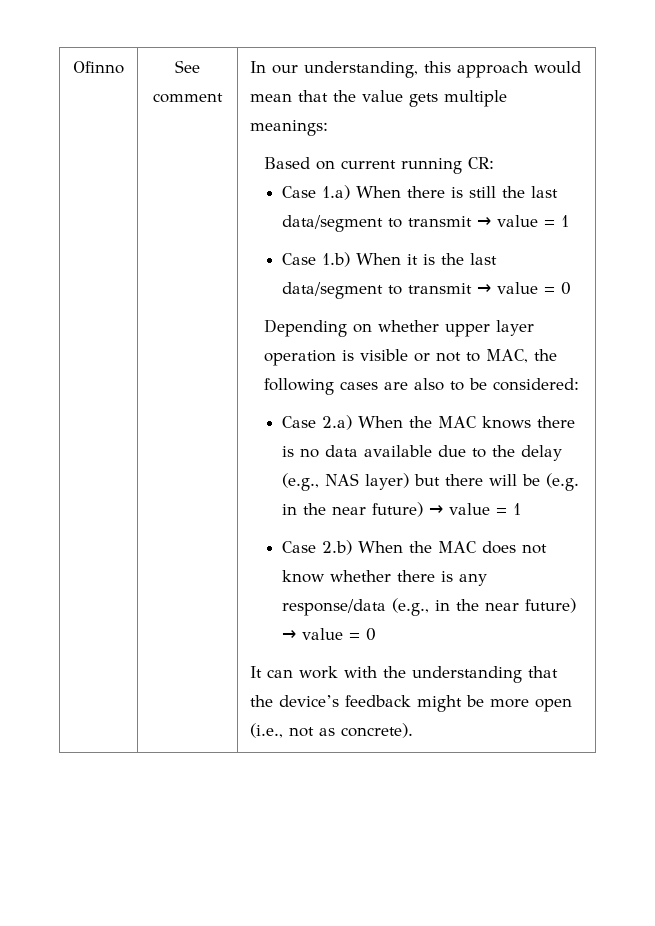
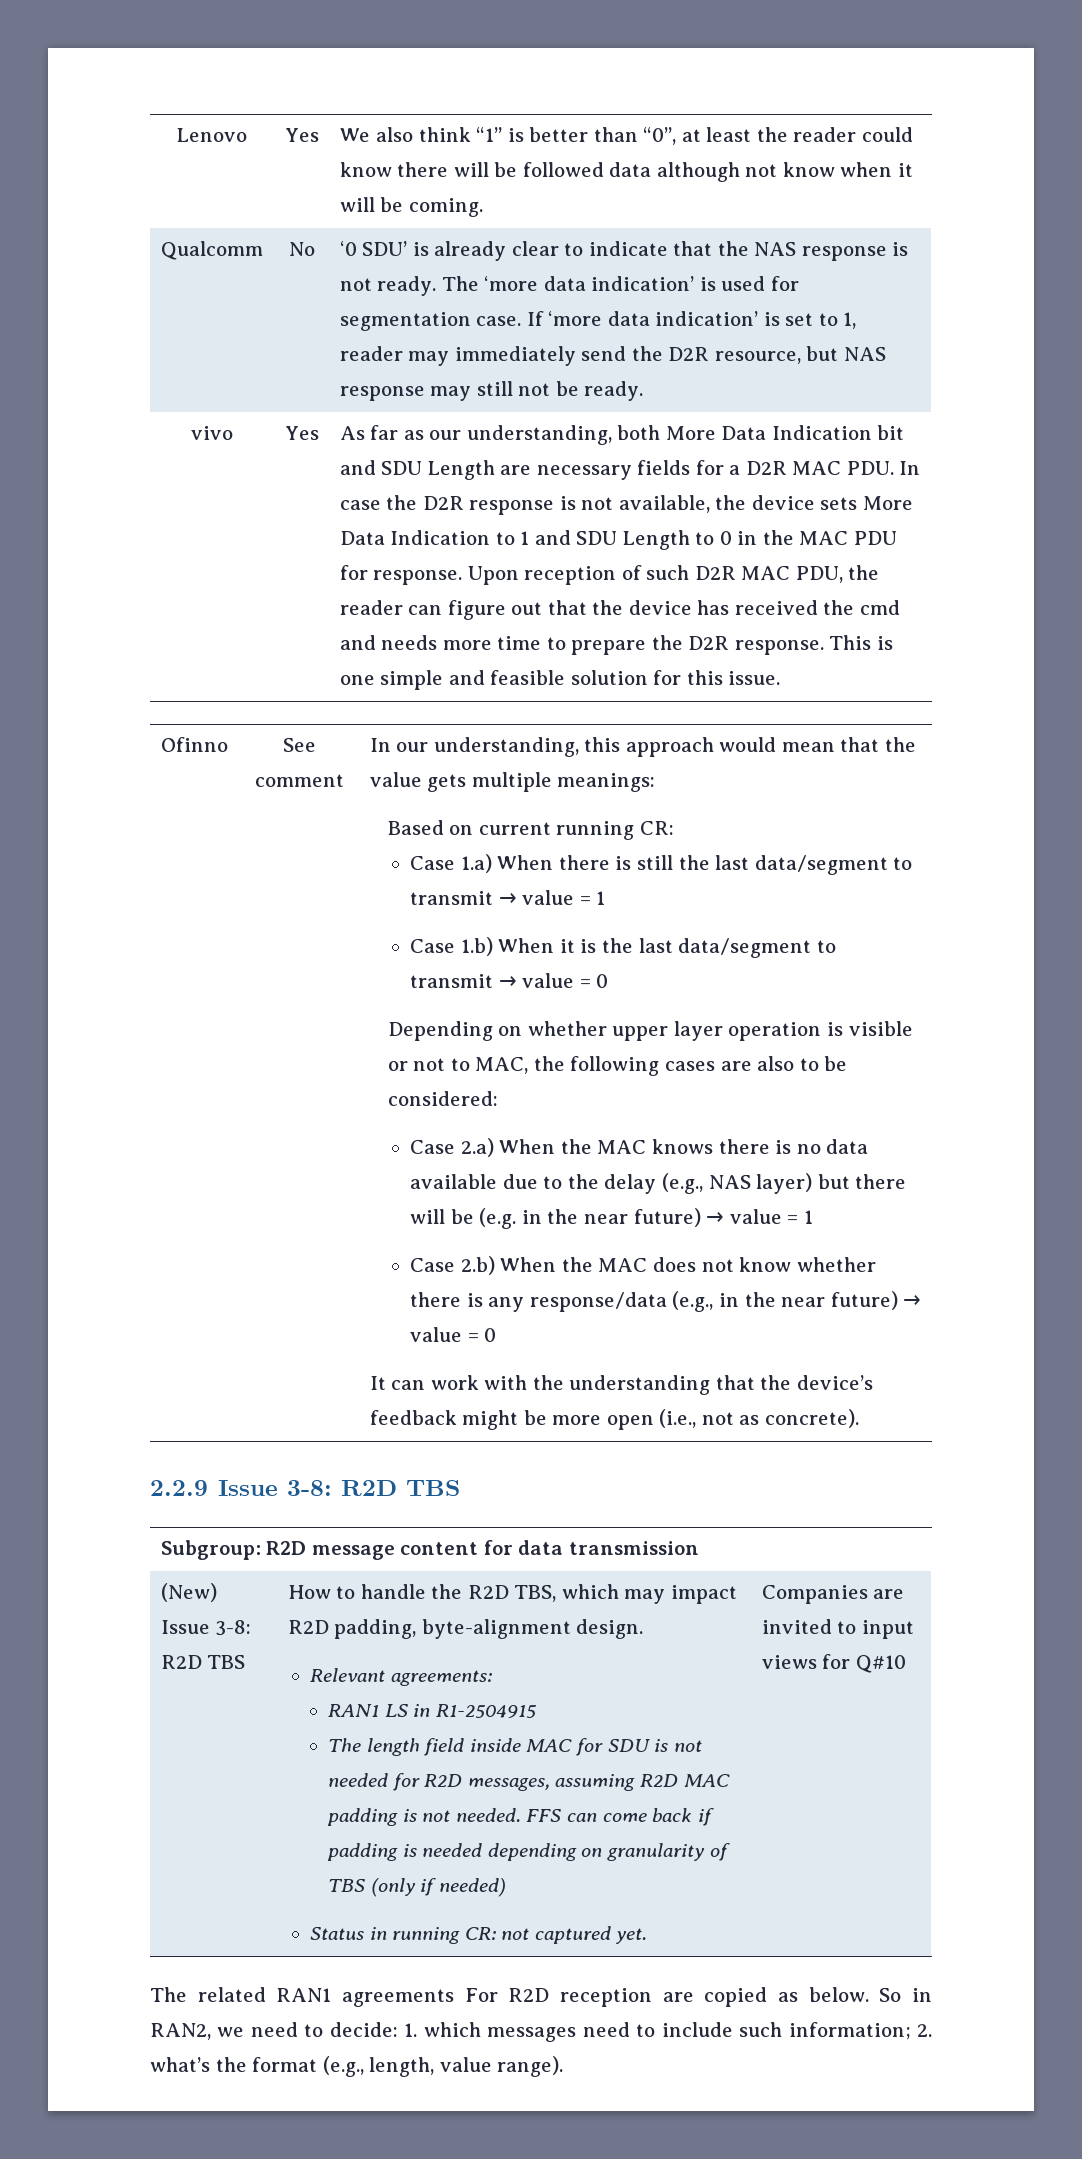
+ Lenovo | Yes | We also think “1” is better than “0”, at least the reader could know there will be followed data although not know when it will be coming.
+ Qualcomm | No | ‘0 SDU’ is already clear to indicate that the NAS response is not ready. The ‘more data indication’ is used for segmentation case. If ‘more data indication’ is set to 1, reader may immediately send the D2R resource, but NAS response may still not be ready.
+ vivo | Yes | As far as our understanding, both More Data Indication bit and SDU Length are necessary fields for a D2R MAC PDU. In case the D2R response is not available, the device sets More Data Indication to 1 and SDU Length to 0 in the MAC PDU for response. Upon reception of such D2R MAC PDU, the reader can figure out that the device has received the cmd and needs more time to prepare the D2R response. This is one simple and feasible solution for this issue.
+ 2.2.9 Issue 3-8: R2D TBS
+ Subgroup: R2D message content for data transmission
+ (New) Issue 3-8: R2D TBS | How to handle the R2D TBS, which may impact R2D padding, byte-alignment design.
+ Relevant agreements:
+ RAN1 LS in R1-2504915
+ The length field inside MAC for SDU is not needed for R2D messages, assuming R2D MAC padding is not needed. FFS can come back if padding is needed depending on granularity of TBS (only if needed)
+ Status in running CR: not captured yet. | Companies are invited to input views for Q#10
+ The related RAN1 agreements For R2D reception are copied as below. So in RAN2, we need to decide: 1. which messages need to include such information; 2. what’s the format (e.g., length, value range).

